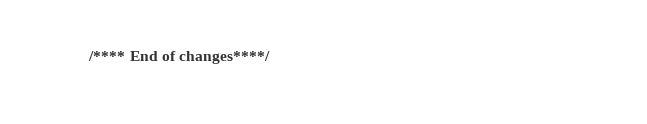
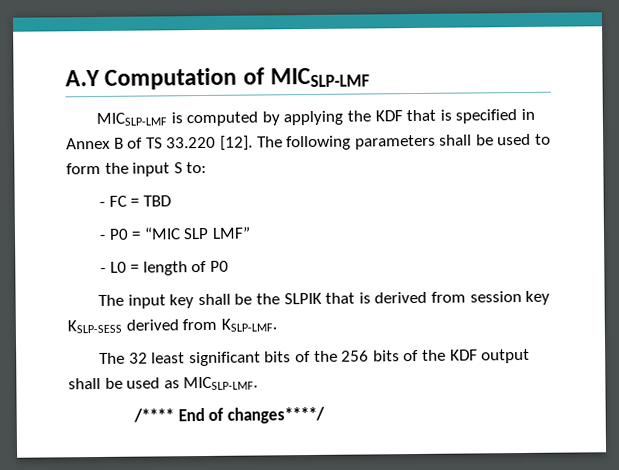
+ A.Y Computation of MICSLP-LMF
+ MICSLP-LMF is computed by applying the KDF that is specified in Annex B of TS 33.220 [12]. The following parameters shall be used to form the input S to:
+ - FC = TBD
+ - P0 = “MIC SLP LMF”
+ - L0 = length of P0
+ The input key shall be the SLPIK that is derived from session key KSLP-SESS derived from KSLP-LMF.
+ The 32 least significant bits of the 256 bits of the KDF output shall be used as MICSLP-LMF.

